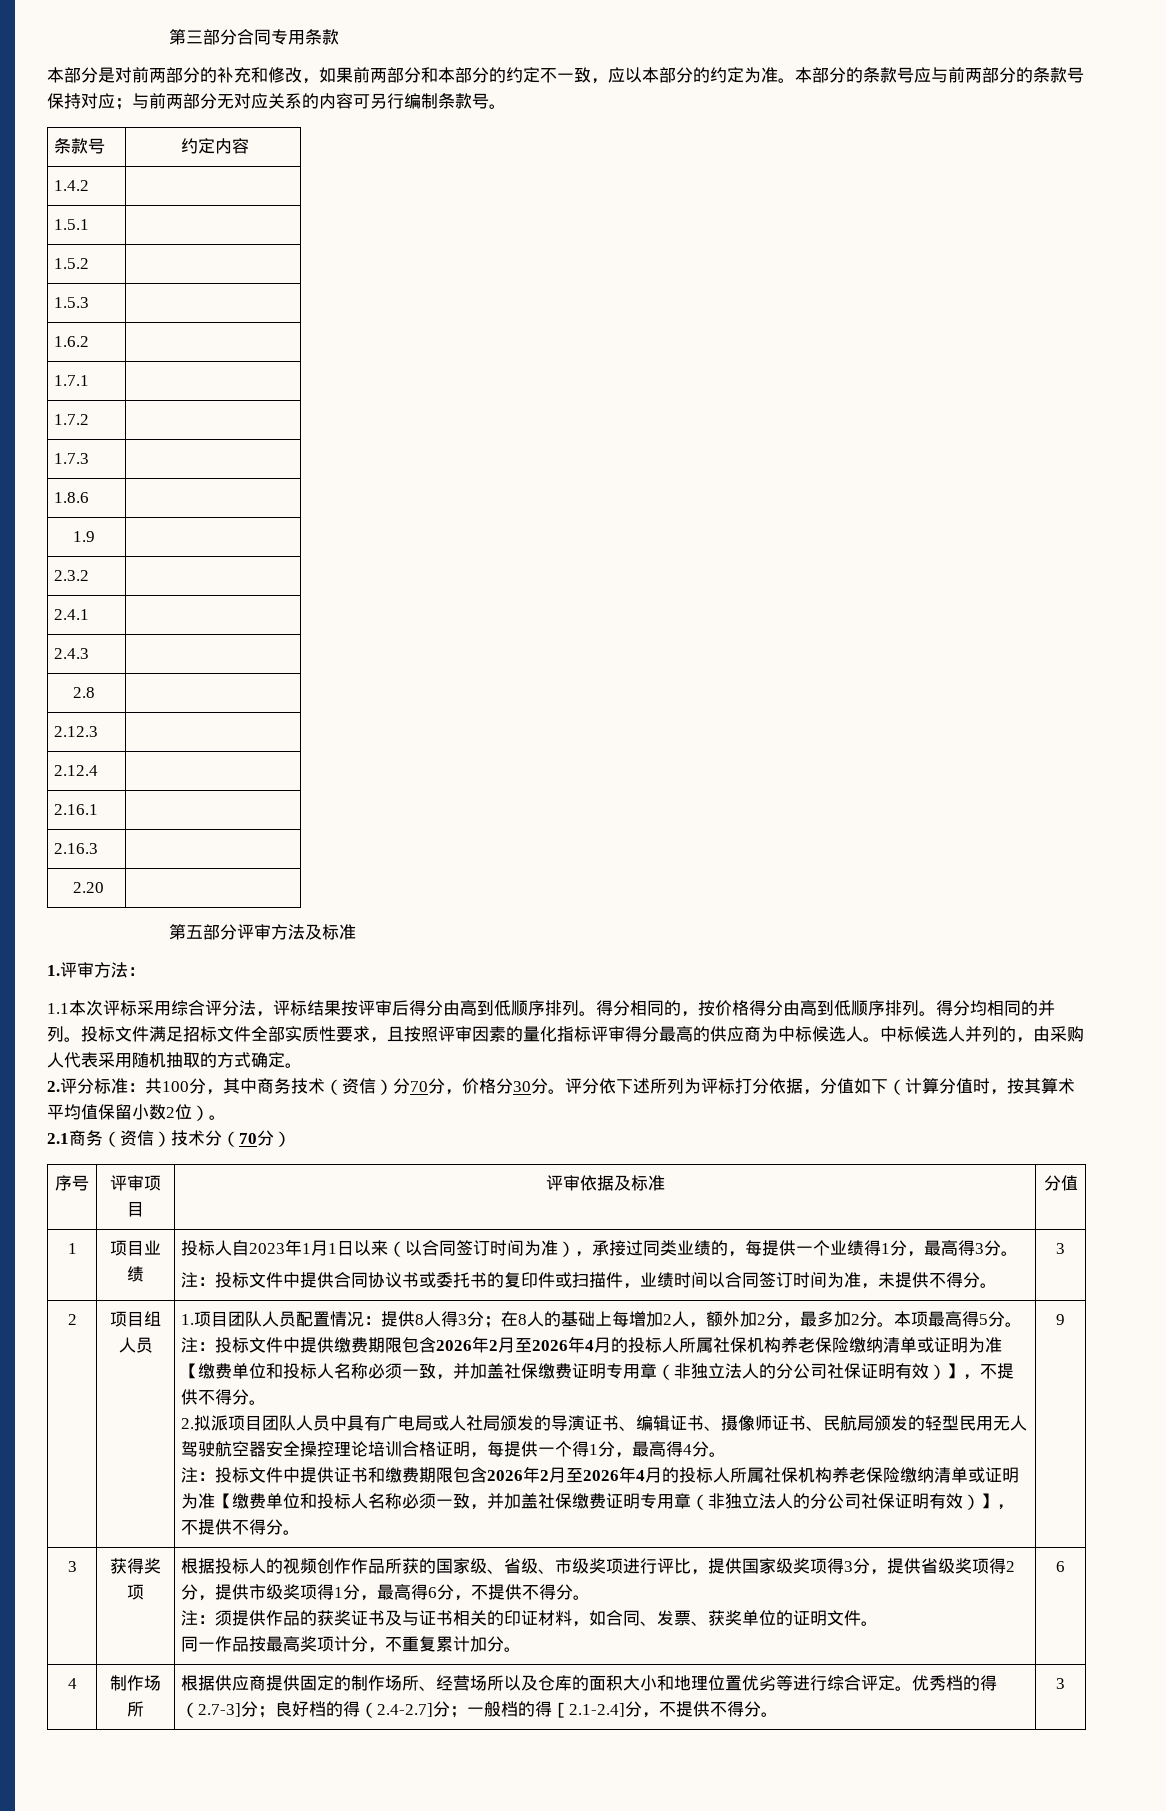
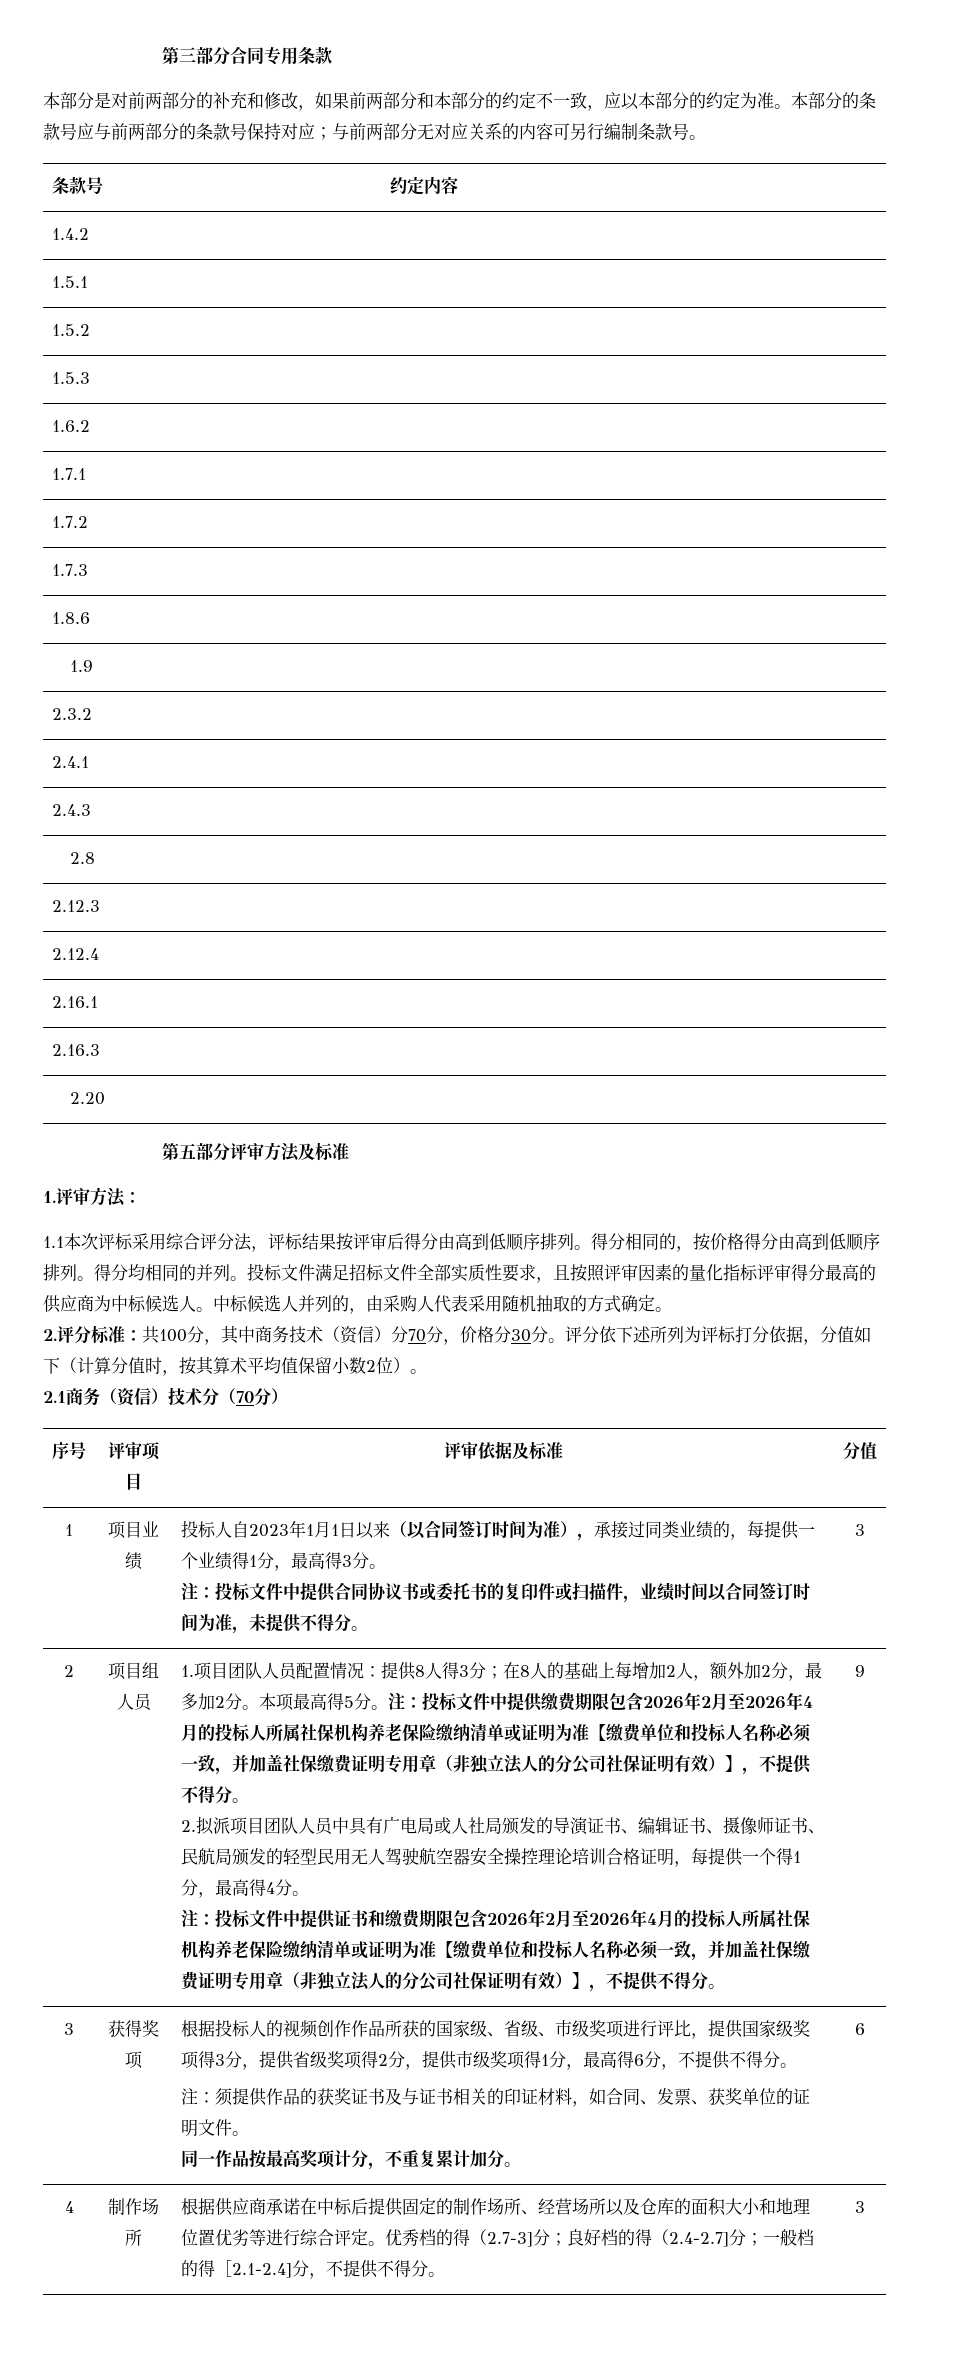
- 根据供应商提供固定的制作场所、经营场所以及仓库的面积大小和地理位置优劣等进行综合评定。
+ 根据供应商承诺在中标后提供固定的制作场所、经营场所以及仓库的面积大小和地理位置优劣等进行综合评定。

